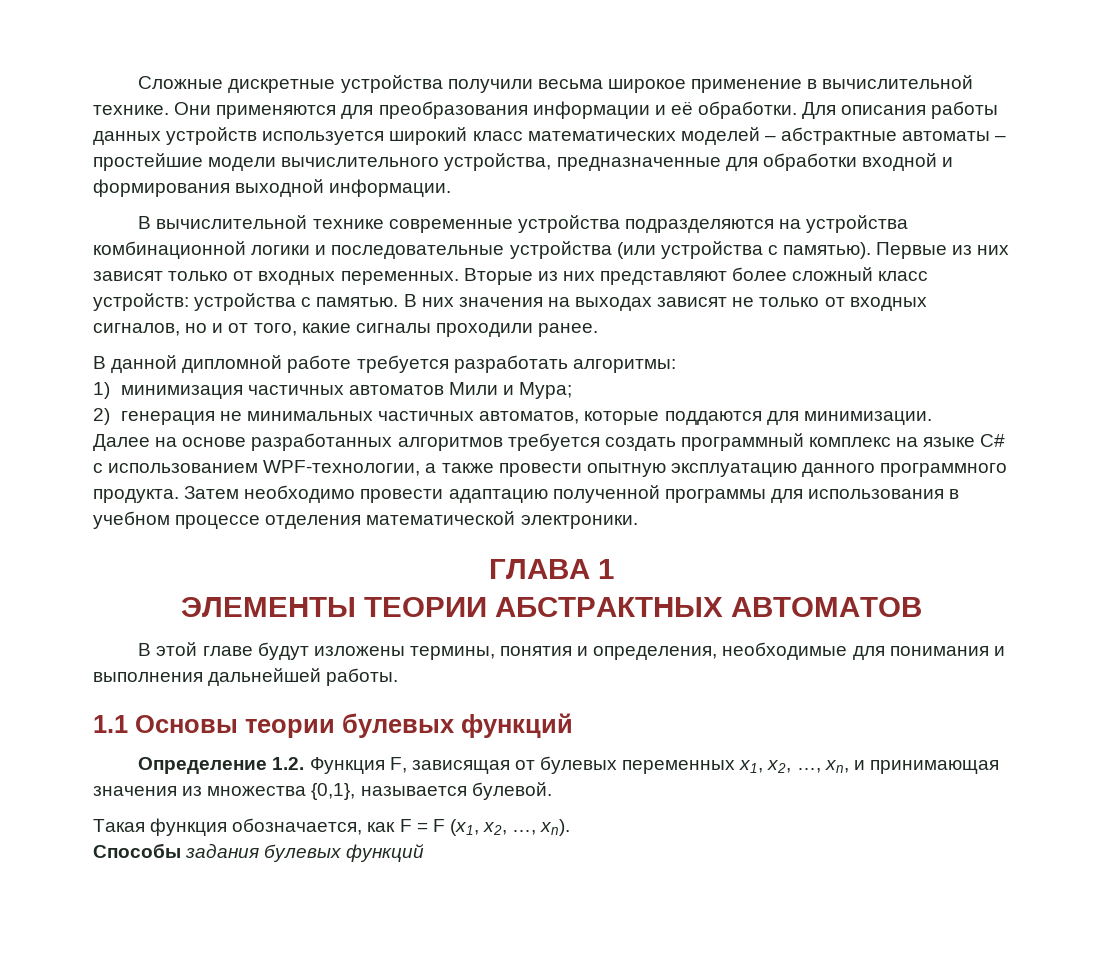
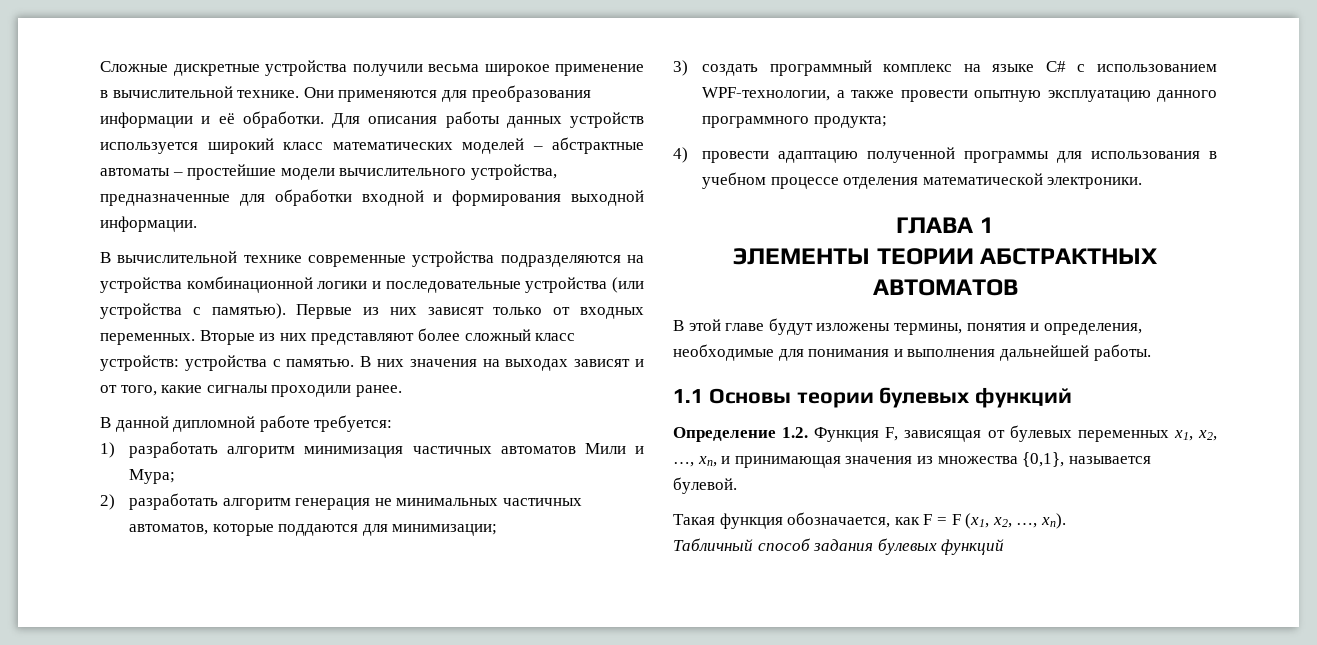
- В них значения на выходах зависят не только от входных сигналов, но и от того, какие сигналы проходили ранее.
+ В них значения на выходах зависят и от того, какие сигналы проходили ранее.
- В данной дипломной работе требуется разработать алгоритмы:
+ В данной дипломной работе требуется:
- 1) минимизация частичных автоматов Мили и Мура;
+ 1) разработать алгоритм минимизация частичных автоматов Мили и Мура;
- 2) генерация не минимальных частичных автоматов, которые поддаются для минимизации.
- Далее на основе разработанных алгоритмов требуется создать программный комплекс на языке C# с использованием WPF-технологии, а также провести опытную эксплуатацию данного программного продукта. Затем необходимо провести адаптацию полученной программы для использования в учебном процессе отделения математической электроники.
+ 2) разработать алгоритм генерация не минимальных частичных автоматов, которые поддаются для минимизации;
+ 3) создать программный комплекс на языке C# с использованием WPF-технологии, а также провести опытную эксплуатацию данного программного продукта;
+ 4) провести адаптацию полученной программы для использования в учебном процессе отделения математической электроники.
- Способы задания булевых функций
+ Табличный способ задания булевых функций

